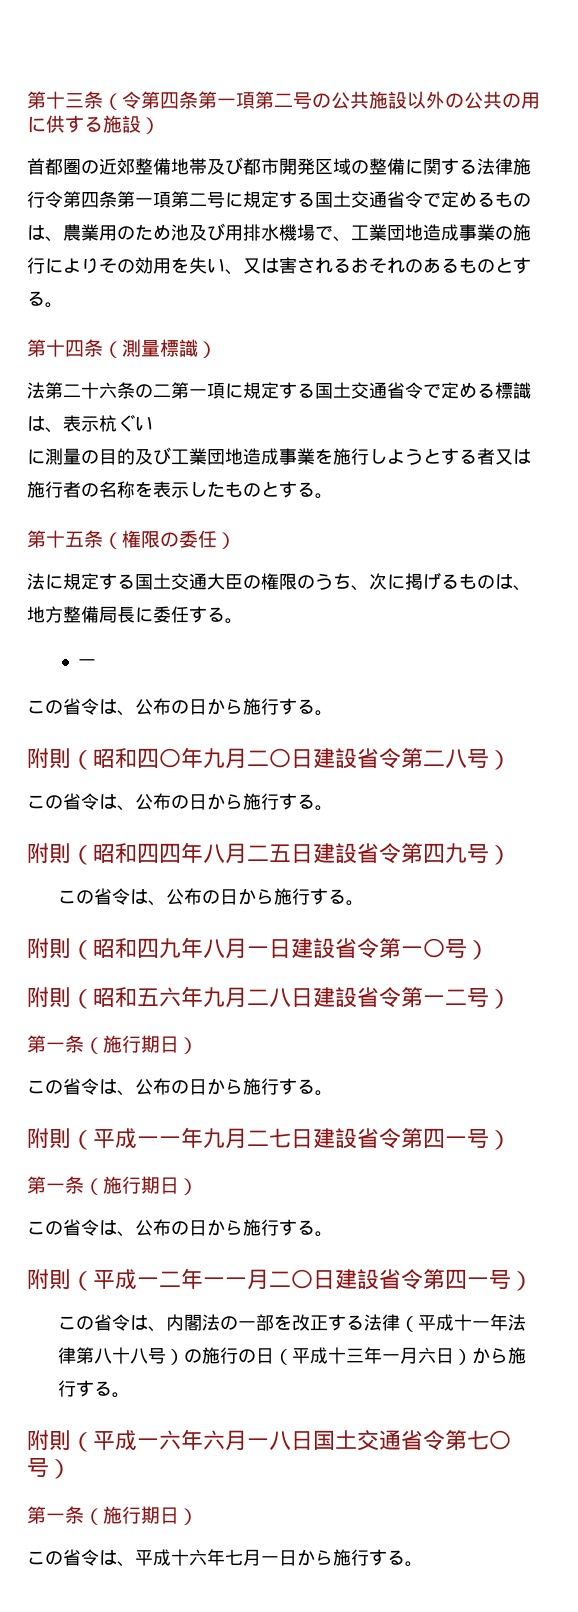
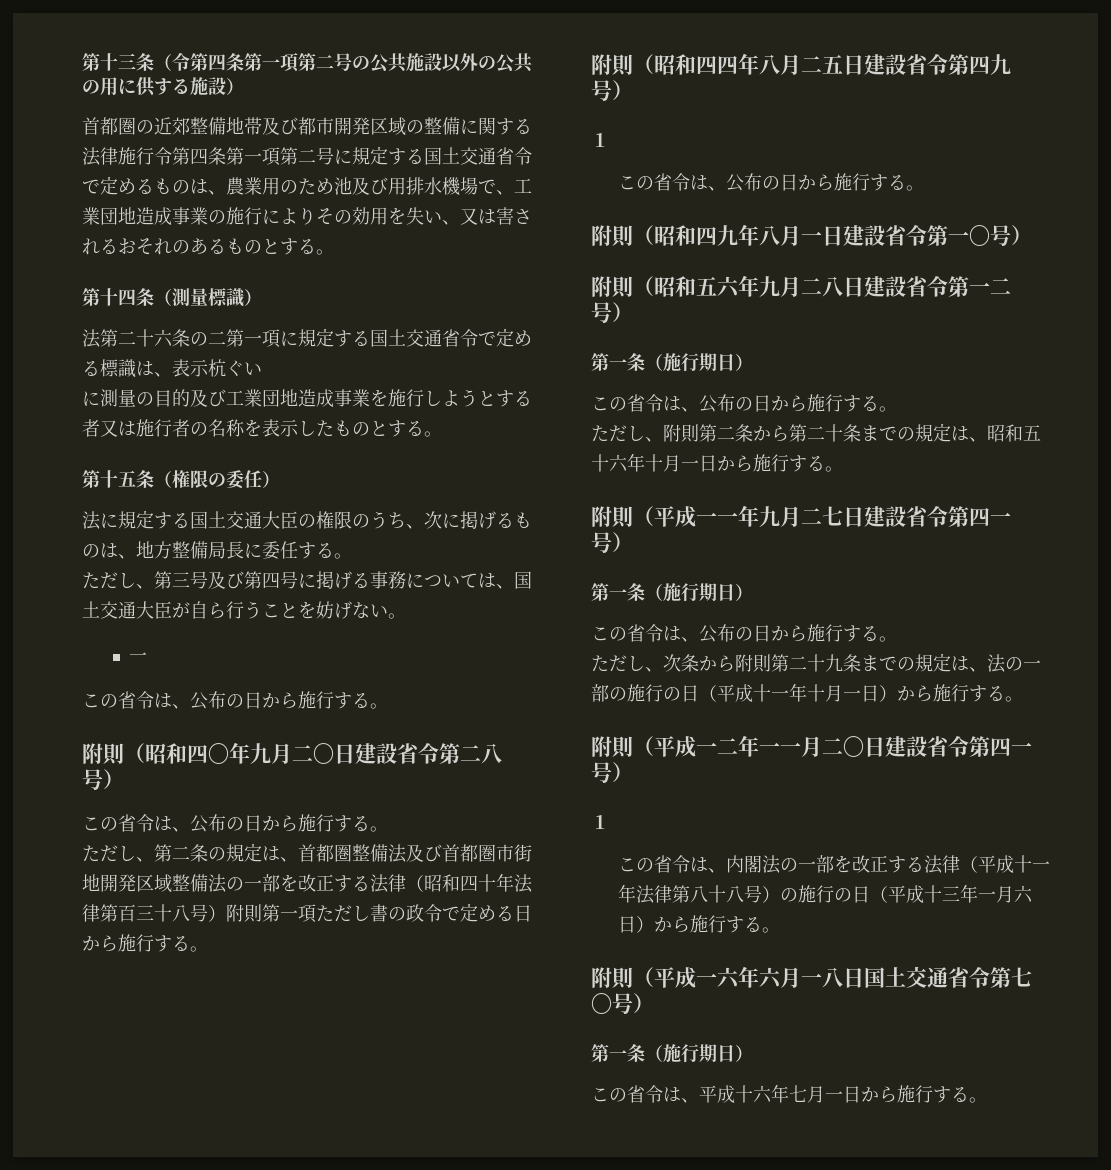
+ ただし、第三号及び第四号に掲げる事務については、国土交通大臣が自ら行うことを妨げない。
+ ただし、第二条の規定は、首都圏整備法及び首都圏市街地開発区域整備法の一部を改正する法律（昭和四十年法律第百三十八号）附則第一項ただし書の政令で定める日から施行する。
  附則（昭和四四年八月二五日建設省令第四九号）
+ １
+ ただし、附則第二条から第二十条までの規定は、昭和五十六年十月一日から施行する。
+ ただし、次条から附則第二十九条までの規定は、法の一部の施行の日（平成十一年十月一日）から施行する。
  附則（平成一二年一一月二〇日建設省令第四一号）
+ １

